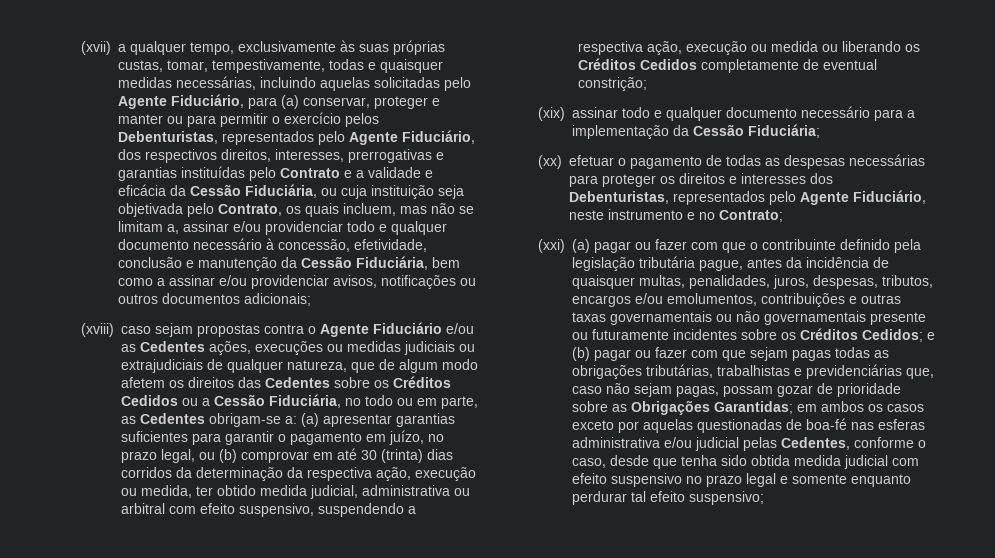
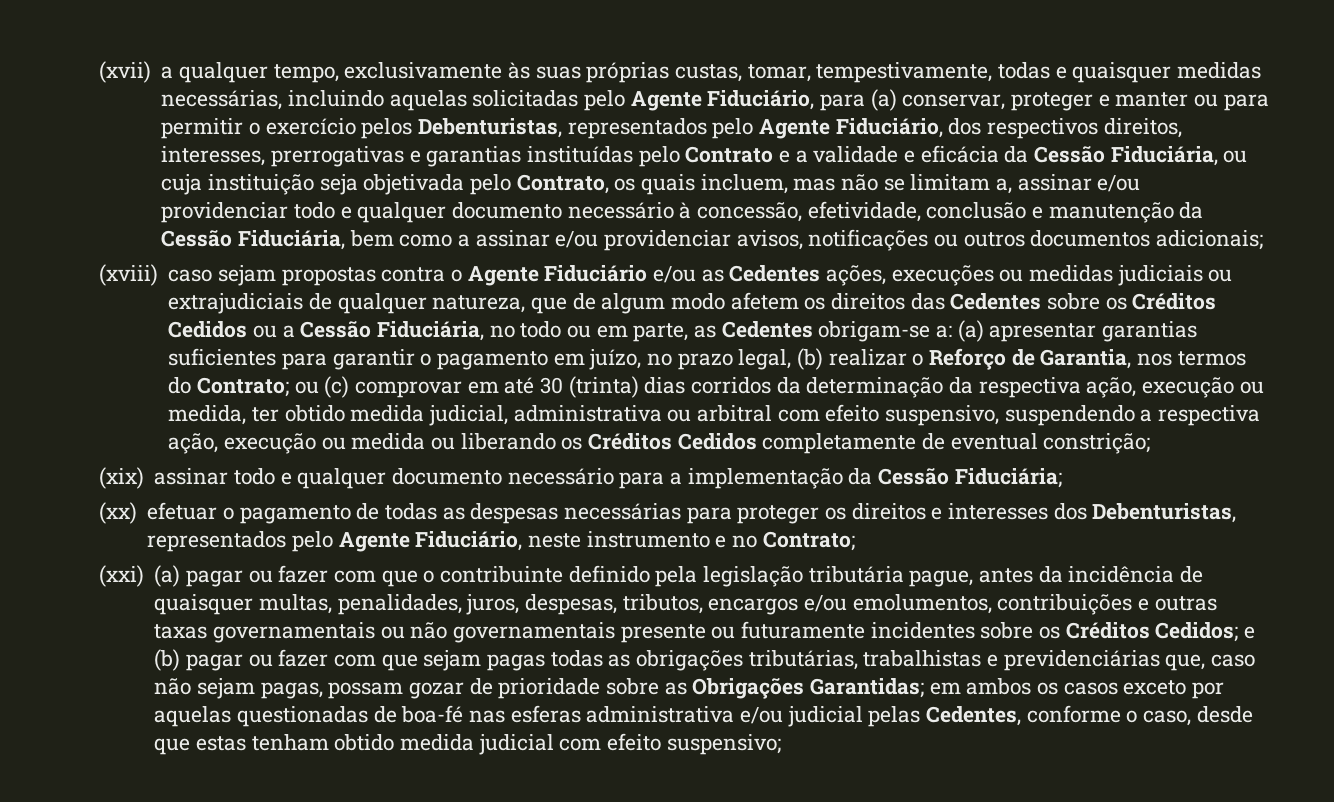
- (a) apresentar garantias suficientes para garantir o pagamento em juízo, no prazo legal, ou (b) comprovar em até 30 (trinta) dias corridos da determinação da respectiva ação, execução ou medida, ter obtido medida judicial, administrativa ou arbitral com efeito suspensivo, suspendendo a respectiva ação, execução ou medida ou liberando os Créditos Cedidos completamente de eventual constrição;
+ (a) apresentar garantias suficientes para garantir o pagamento em juízo, no prazo legal, (b) realizar o Reforço de Garantia, nos termos do Contrato; ou (c) comprovar em até 30 (trinta) dias corridos da determinação da respectiva ação, execução ou medida, ter obtido medida judicial, administrativa ou arbitral com efeito suspensivo, suspendendo a respectiva ação, execução ou medida ou liberando os Créditos Cedidos completamente de eventual constrição;
- em ambos os casos exceto por aquelas questionadas de boa-fé nas esferas administrativa e/ou judicial pelas Cedentes, conforme o caso, desde que tenha sido obtida medida judicial com efeito suspensivo no prazo legal e somente enquanto perdurar tal efeito suspensivo;
+ em ambos os casos exceto por aquelas questionadas de boa-fé nas esferas administrativa e/ou judicial pelas Cedentes, conforme o caso, desde que estas tenham obtido medida judicial com efeito suspensivo;

